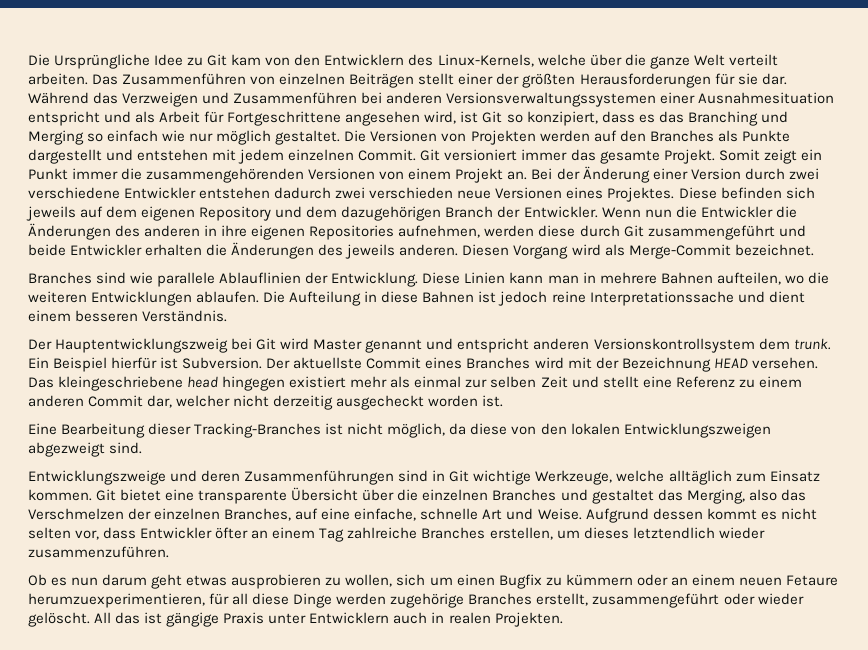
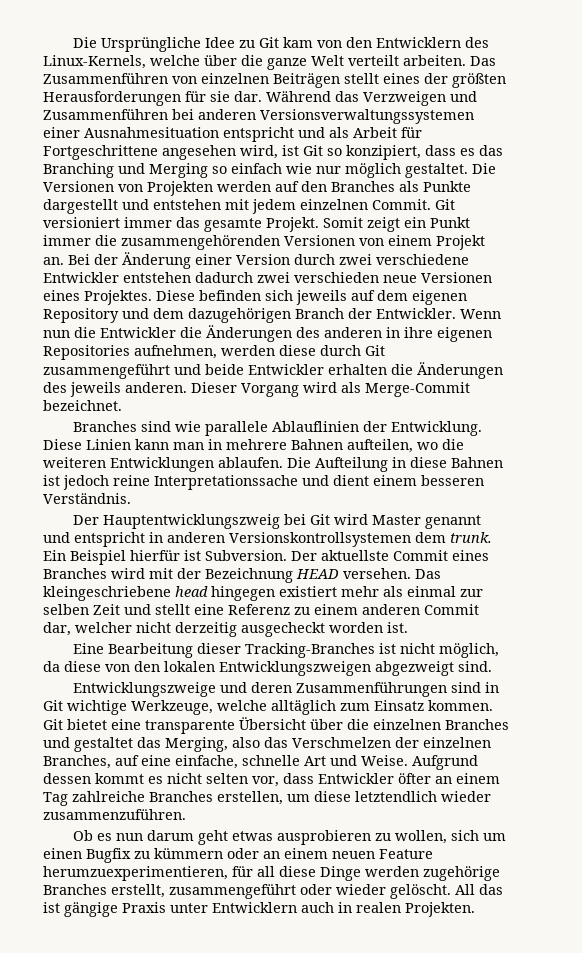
- Das Zusammenführen von einzelnen Beiträgen stellt einer der größten Herausforderungen für sie dar.
+ Das Zusammenführen von einzelnen Beiträgen stellt eines der größten Herausforderungen für sie dar.
- Diesen Vorgang wird als Merge-Commit bezeichnet.
+ Dieser Vorgang wird als Merge-Commit bezeichnet.
- Der Hauptentwicklungszweig bei Git wird Master genannt und entspricht anderen Versionskontrollsystem dem trunk.
+ Der Hauptentwicklungszweig bei Git wird Master genannt und entspricht in anderen Versionskontrollsystemen dem trunk.
- Aufgrund dessen kommt es nicht selten vor, dass Entwickler öfter an einem Tag zahlreiche Branches erstellen, um dieses letztendlich wieder zusammenzuführen.
+ Aufgrund dessen kommt es nicht selten vor, dass Entwickler öfter an einem Tag zahlreiche Branches erstellen, um diese letztendlich wieder zusammenzuführen.
- Ob es nun darum geht etwas ausprobieren zu wollen, sich um einen Bugfix zu kümmern oder an einem neuen Fetaure herumzuexperimentieren, für all diese Dinge werden zugehörige Branches erstellt, zusammengeführt oder wieder gelöscht.
+ Ob es nun darum geht etwas ausprobieren zu wollen, sich um einen Bugfix zu kümmern oder an einem neuen Feature herumzuexperimentieren, für all diese Dinge werden zugehörige Branches erstellt, zusammengeführt oder wieder gelöscht.

